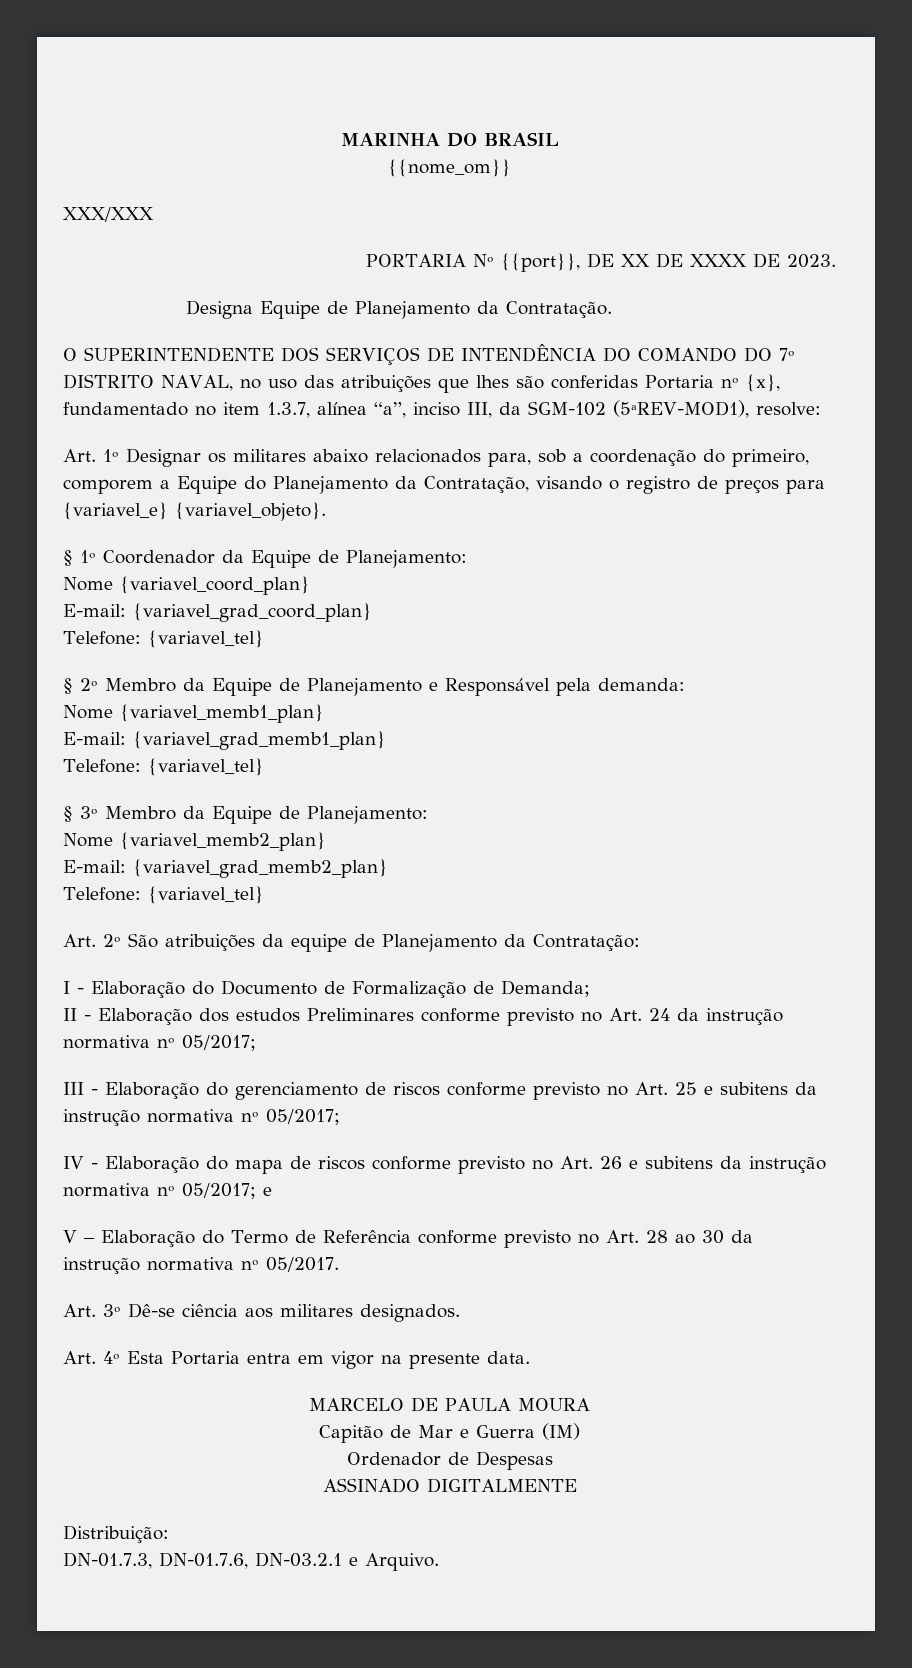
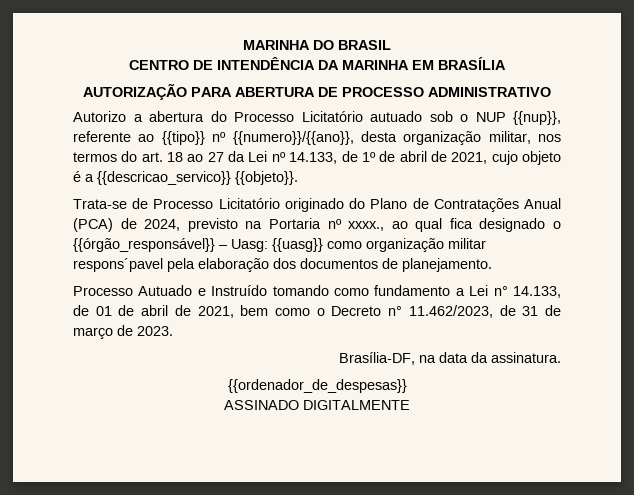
- {{nome_om}}
- XXX/XXX
- PORTARIA Nº {{port}}, DE XX DE XXXX DE 2023.
- Designa Equipe de Planejamento da Contratação.
- O SUPERINTENDENTE DOS SERVIÇOS DE INTENDÊNCIA DO COMANDO DO 7º DISTRITO NAVAL, no uso das atribuições que lhes são conferidas Portaria nº {x}, fundamentado no item 1.3.7, alínea “a”, inciso III, da SGM-102 (5ªREV-MOD1), resolve:
- Art. 1º Designar os militares abaixo relacionados para, sob a coordenação do primeiro, comporem a Equipe do Planejamento da Contratação, visando o registro de preços para {variavel_e} {variavel_objeto}.
- § 1º Coordenador da Equipe de Planejamento:
- Nome {variavel_coord_plan}
- E-mail: {variavel_grad_coord_plan}
- Telefone: {variavel_tel}
- § 2º Membro da Equipe de Planejamento e Responsável pela demanda:
- Nome {variavel_memb1_plan}
- E-mail: {variavel_grad_memb1_plan}
- Telefone: {variavel_tel}
- § 3º Membro da Equipe de Planejamento:
- Nome {variavel_memb2_plan}
- E-mail: {variavel_grad_memb2_plan}
- Telefone: {variavel_tel}
- Art. 2º São atribuições da equipe de Planejamento da Contratação:
- I - Elaboração do Documento de Formalização de Demanda;
- II - Elaboração dos estudos Preliminares conforme previsto no Art. 24 da instrução normativa nº 05/2017;
- III - Elaboração do gerenciamento de riscos conforme previsto no Art. 25 e subitens da instrução normativa nº 05/2017;
- IV - Elaboração do mapa de riscos conforme previsto no Art. 26 e subitens da instrução normativa nº 05/2017; e
- V – Elaboração do Termo de Referência conforme previsto no Art. 28 ao 30 da instrução normativa nº 05/2017.
- Art. 3º Dê-se ciência aos militares designados.
- Art. 4º Esta Portaria entra em vigor na presente data.
- MARCELO DE PAULA MOURA
- Capitão de Mar e Guerra (IM)
- Ordenador de Despesas
+ CENTRO DE INTENDÊNCIA DA MARINHA EM BRASÍLIA
+ AUTORIZAÇÃO PARA ABERTURA DE PROCESSO ADMINISTRATIVO
+ Autorizo a abertura do Processo Licitatório autuado sob o NUP {{nup}}, referente ao {{tipo}} nº {{numero}}/{{ano}}, desta organização militar, nos termos do art. 18 ao 27 da Lei nº 14.133, de 1º de abril de 2021, cujo objeto é a {{descricao_servico}} {{objeto}}.
+ Trata-se de Processo Licitatório originado do Plano de Contratações Anual (PCA) de 2024, previsto na Portaria nº xxxx., ao qual fica designado o {{órgão_responsável}} – Uasg: {{uasg}} como organização militar respons´pavel pela elaboração dos documentos de planejamento.
+ Processo Autuado e Instruído tomando como fundamento a Lei n° 14.133, de 01 de abril de 2021, bem como o Decreto n° 11.462/2023, de 31 de março de 2023.
+ Brasília-DF, na data da assinatura.
+ {{ordenador_de_despesas}}
  ASSINADO DIGITALMENTE
- Distribuição:
- DN-01.7.3, DN-01.7.6, DN-03.2.1 e Arquivo.

